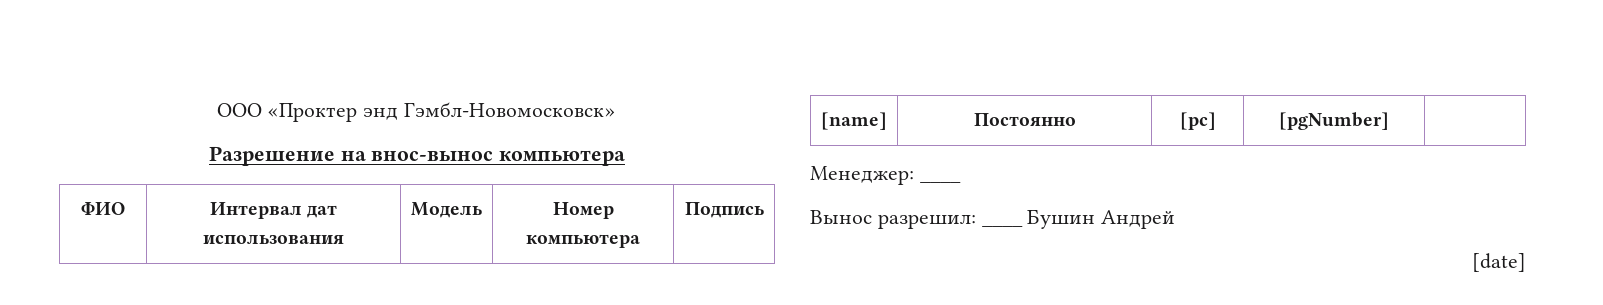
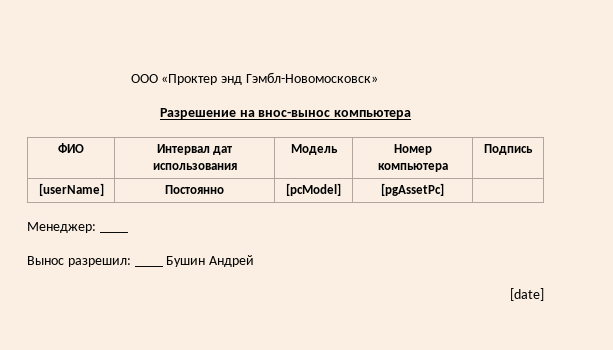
- [name] | Постоянно | [pc] | [pgNumber] |
+ [userName] | Постоянно | [pcModel] | [pgAssetPc] |

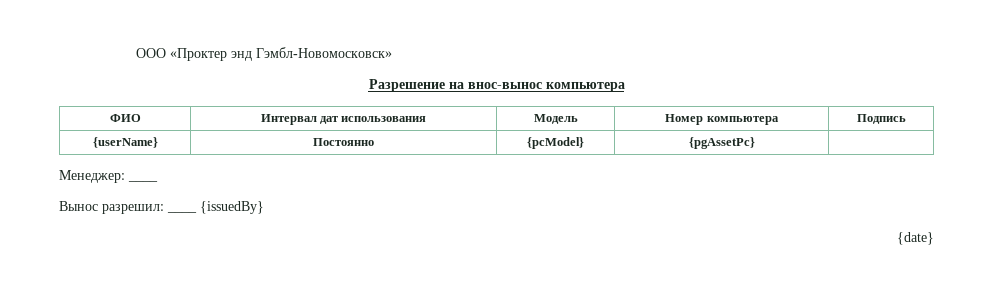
- [userName] | Постоянно | [pcModel] | [pgAssetPc] |
+ {userName} | Постоянно | {pcModel} | {pgAssetPc} |
- Вынос разрешил: ____ Бушин Андрей
- [date]
+ Вынос разрешил: ____ {issuedBy}
+ {date}

